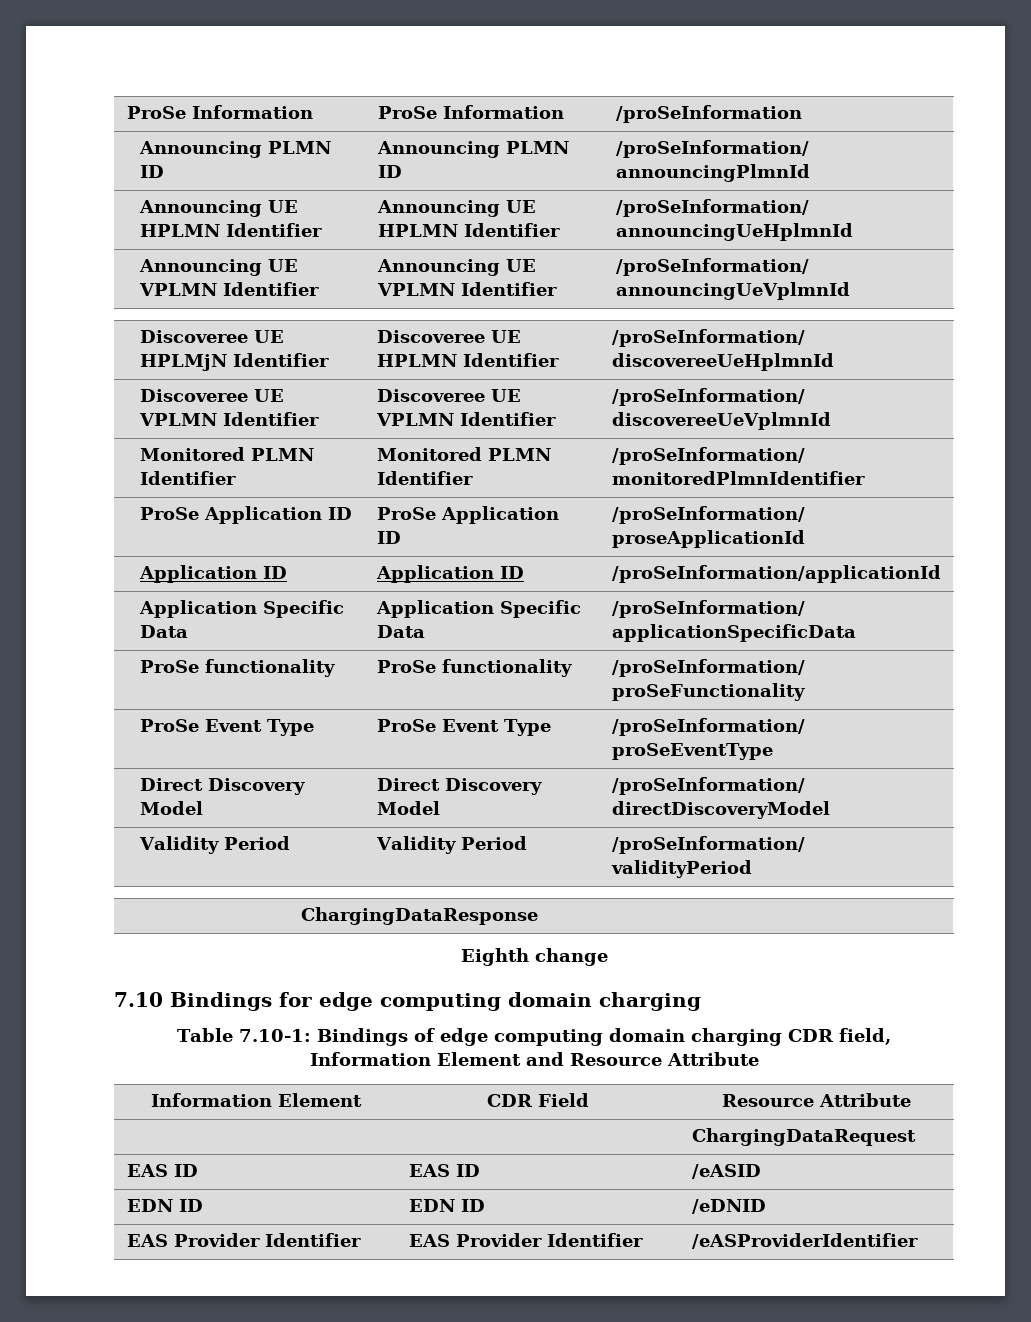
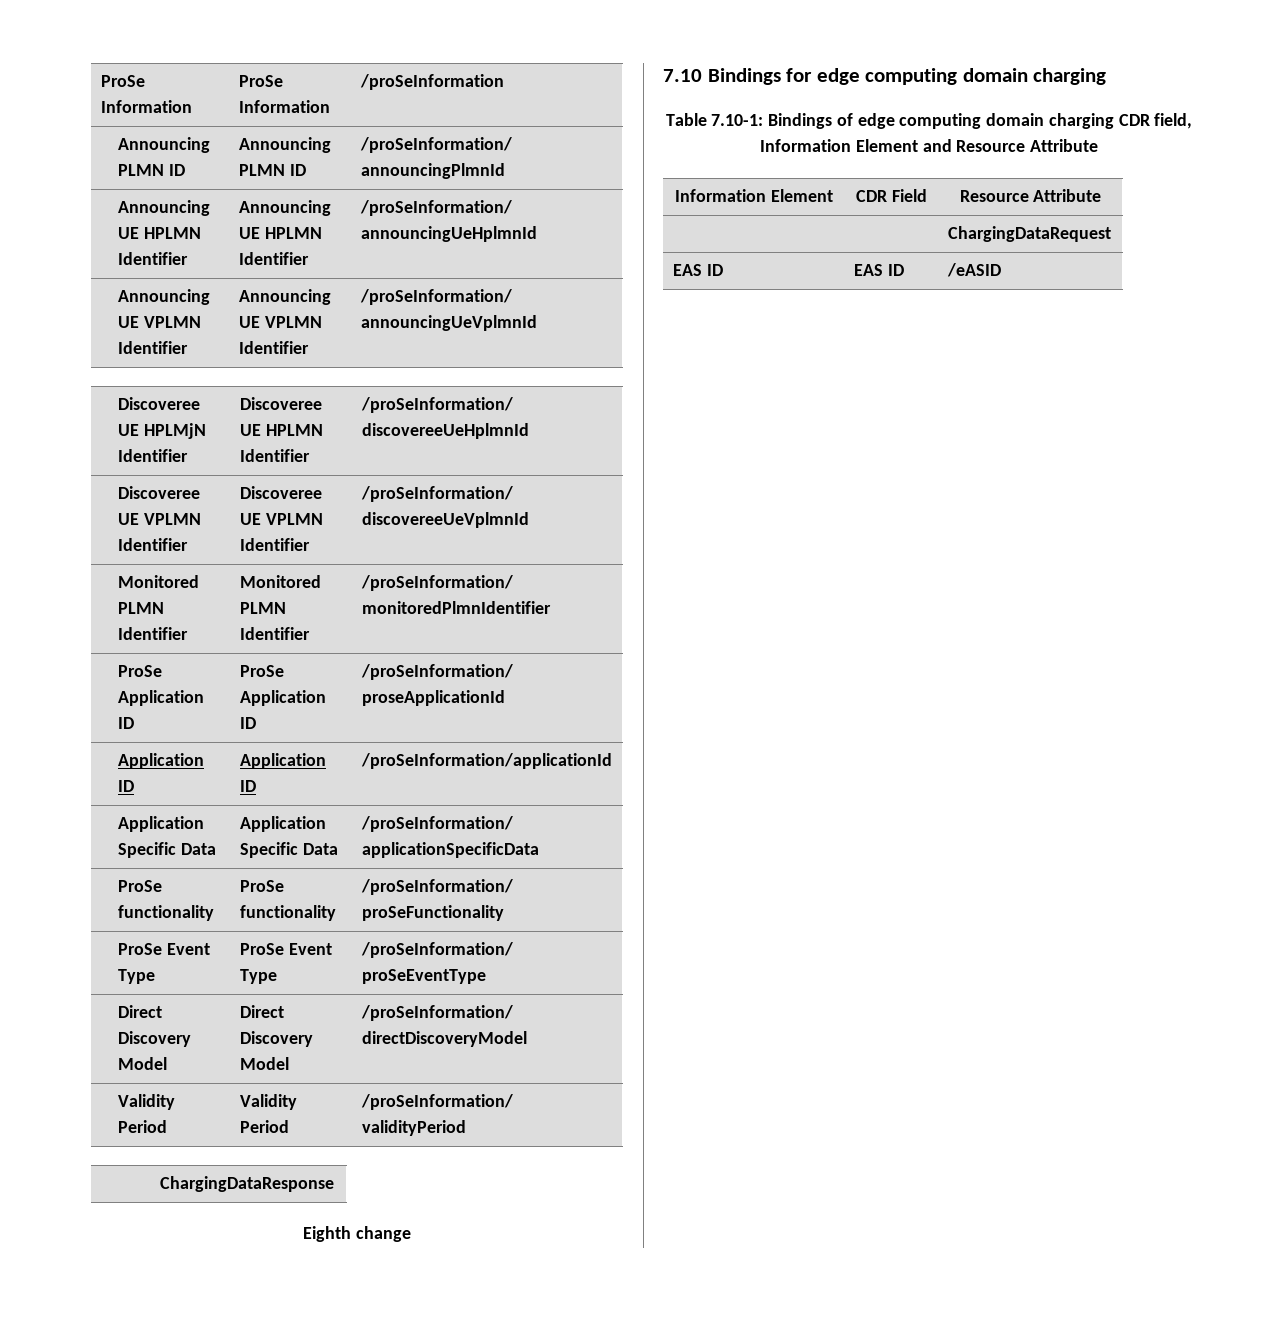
- EDN ID | EDN ID | /eDNID
- EAS Provider Identifier | EAS Provider Identifier | /eASProviderIdentifier

